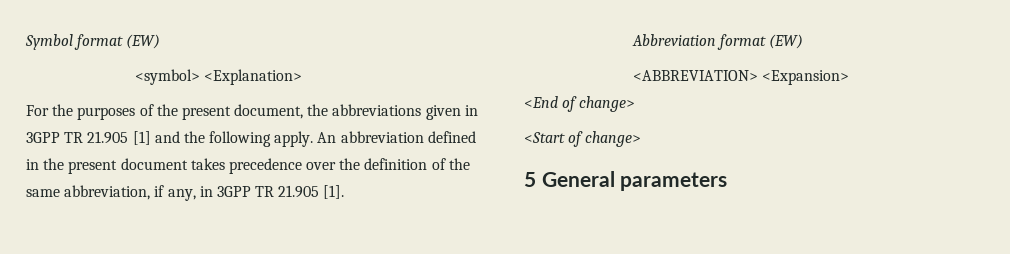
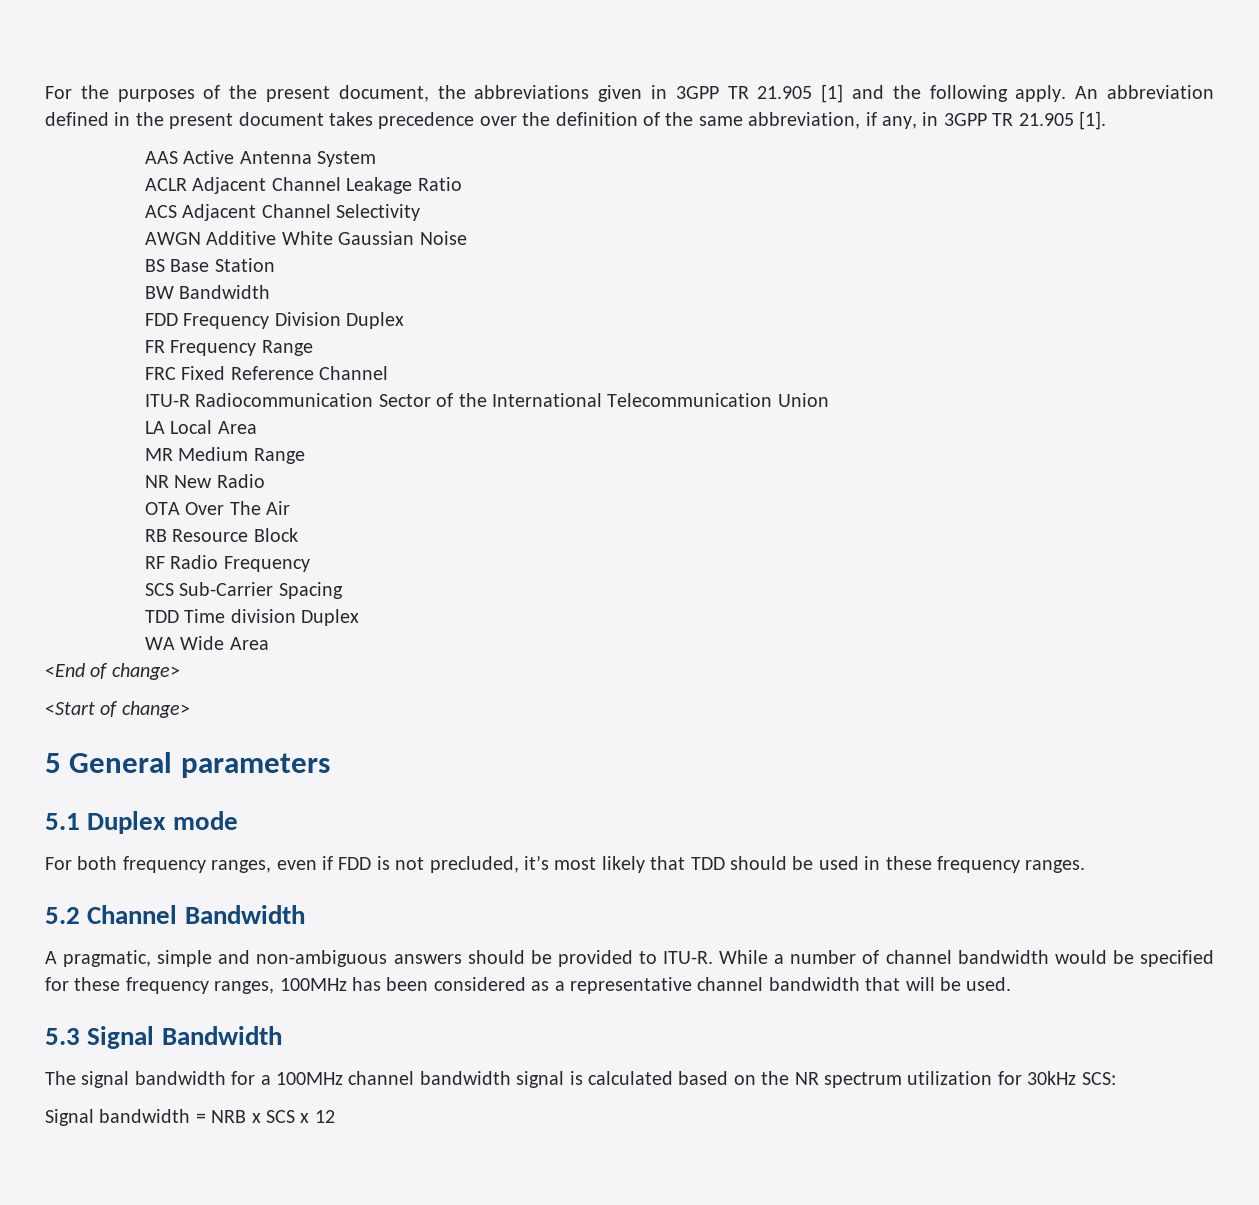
- Symbol format (EW)
- <symbol> <Explanation>
- Abbreviation format (EW)
- <ABBREVIATION> <Expansion>
+ AAS Active Antenna System
+ ACLR Adjacent Channel Leakage Ratio
+ ACS Adjacent Channel Selectivity
+ AWGN Additive White Gaussian Noise
+ BS Base Station
+ BW Bandwidth
+ FDD Frequency Division Duplex
+ FR Frequency Range
+ FRC Fixed Reference Channel
+ ITU-R Radiocommunication Sector of the International Telecommunication Union
+ LA Local Area
+ MR Medium Range
+ NR New Radio
+ OTA Over The Air
+ RB Resource Block
+ RF Radio Frequency
+ SCS Sub-Carrier Spacing
+ TDD Time division Duplex
+ WA Wide Area
+ 5.1 Duplex mode
+ For both frequency ranges, even if FDD is not precluded, it’s most likely that TDD should be used in these frequency ranges.
+ 5.2 Channel Bandwidth
+ A pragmatic, simple and non-ambiguous answers should be provided to ITU-R. While a number of channel bandwidth would be specified for these frequency ranges, 100MHz has been considered as a representative channel bandwidth that will be used.
+ 5.3 Signal Bandwidth
+ The signal bandwidth for a 100MHz channel bandwidth signal is calculated based on the NR spectrum utilization for 30kHz SCS:
+ Signal bandwidth = NRB x SCS x 12

